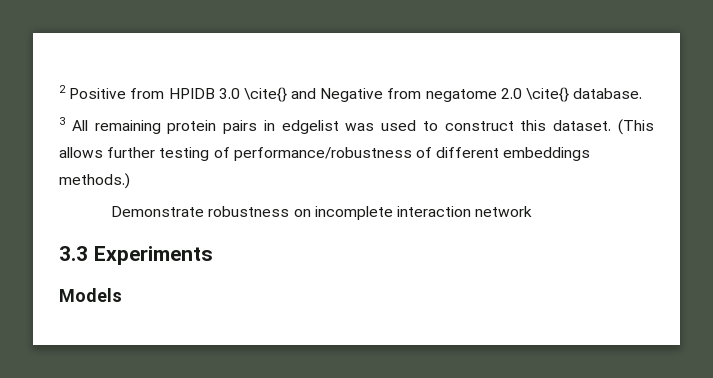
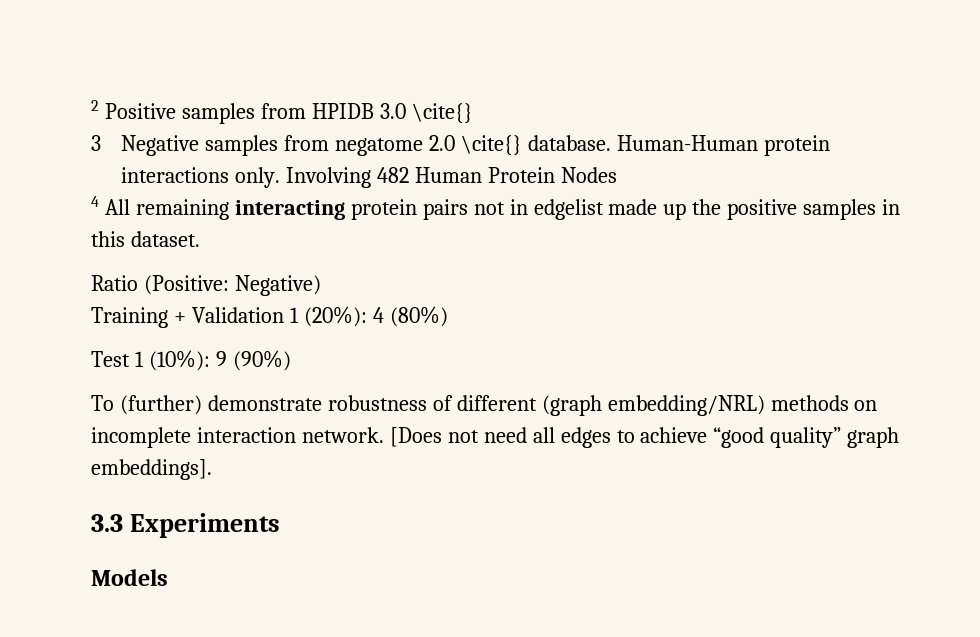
- 2 Positive from HPIDB 3.0 \cite{} and Negative from negatome 2.0 \cite{} database.
- 3 All remaining protein pairs in edgelist was used to construct this dataset. (This allows further testing of performance/robustness of different embeddings methods.)
- Demonstrate robustness on incomplete interaction network
+ 2 Positive samples from HPIDB 3.0 \cite{}
+ 3 Negative samples from negatome 2.0 \cite{} database. Human-Human protein interactions only. Involving 482 Human Protein Nodes
+ 4 All remaining interacting protein pairs not in edgelist made up the positive samples in this dataset.
+ Ratio (Positive: Negative)
+ Training + Validation 1 (20%): 4 (80%)
+ Test 1 (10%): 9 (90%)
+ To (further) demonstrate robustness of different (graph embedding/NRL) methods on incomplete interaction network. [Does not need all edges to achieve “good quality” graph embeddings].

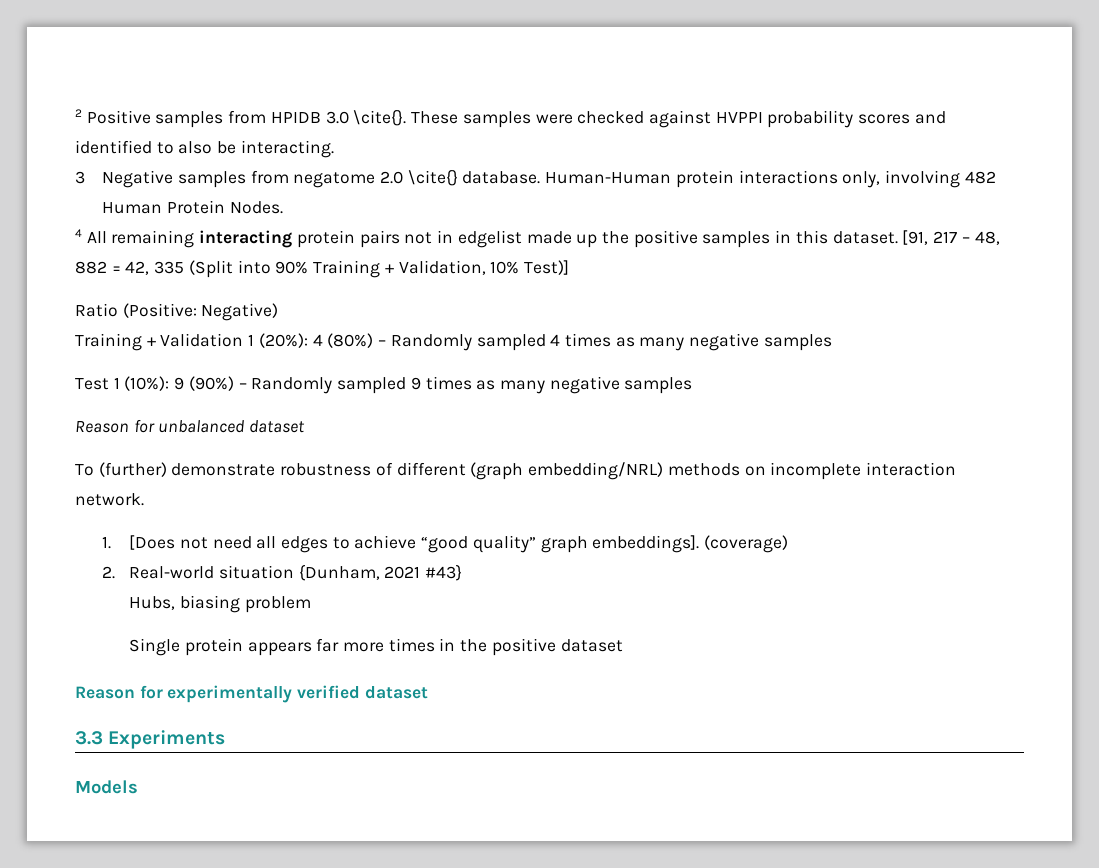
- 2 Positive samples from HPIDB 3.0 \cite{}
+ 2 Positive samples from HPIDB 3.0 \cite{}. These samples were checked against HVPPI probability scores and identified to also be interacting.
- Human-Human protein interactions only. Involving 482 Human Protein Nodes
+ Human-Human protein interactions only, involving 482 Human Protein Nodes.
+ [91, 217 – 48, 882 = 42, 335 (Split into 90% Training + Validation, 10% Test)]
- Training + Validation 1 (20%): 4 (80%)
+ Training + Validation 1 (20%): 4 (80%) – Randomly sampled 4 times as many negative samples
- Test 1 (10%): 9 (90%)
+ Test 1 (10%): 9 (90%) – Randomly sampled 9 times as many negative samples
+ Reason for unbalanced dataset
- To (further) demonstrate robustness of different (graph embedding/NRL) methods on incomplete interaction network. [Does not need all edges to achieve “good quality” graph embeddings].
+ To (further) demonstrate robustness of different (graph embedding/NRL) methods on incomplete interaction network.
+ 1. [Does not need all edges to achieve “good quality” graph embeddings]. (coverage)
+ 2. Real-world situation {Dunham, 2021 #43}
+ Hubs, biasing problem
+ Single protein appears far more times in the positive dataset
+ Reason for experimentally verified dataset

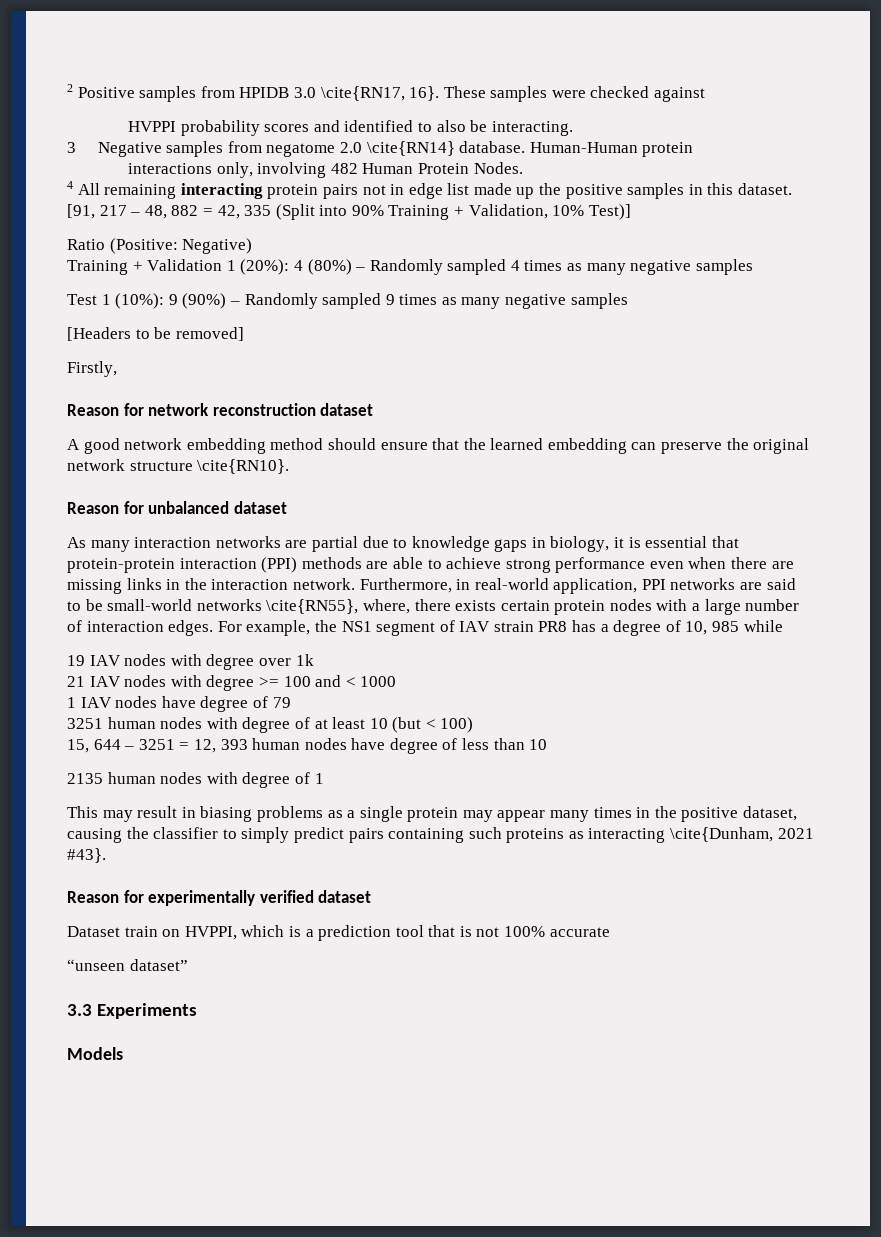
- 2 Positive samples from HPIDB 3.0 \cite{}.
+ 2 Positive samples from HPIDB 3.0 \cite{RN17, 16}.
- These samples were checked against HVPPI probability scores and identified to also be interacting.
+ These samples were checked against
+ HVPPI probability scores and identified to also be interacting.
- 3 Negative samples from negatome 2.0 \cite{} database.
+ 3 Negative samples from negatome 2.0 \cite{RN14} database.
- Human-Human protein interactions only, involving 482 Human Protein Nodes.
+ Human-Human protein
+ interactions only, involving 482 Human Protein Nodes.
- 4 All remaining interacting protein pairs not in edgelist made up the positive samples in this dataset.
+ 4 All remaining interacting protein pairs not in edge list made up the positive samples in this dataset.
+ [Headers to be removed]
+ Firstly,
+ Reason for network reconstruction dataset
+ A good network embedding method should ensure that the learned embedding can preserve the original network structure \cite{RN10}.
  Reason for unbalanced dataset
- To (further) demonstrate robustness of different (graph embedding/NRL) methods on incomplete interaction network.
- 1. [Does not need all edges to achieve “good quality” graph embeddings]. (coverage)
- 2. Real-world situation {Dunham, 2021 #43}
- Hubs, biasing problem
- Single protein appears far more times in the positive dataset
+ As many interaction networks are partial due to knowledge gaps in biology, it is essential that protein-protein interaction (PPI) methods are able to achieve strong performance even when there are missing links in the interaction network. Furthermore, in real-world application, PPI networks are said to be small-world networks \cite{RN55}, where, there exists certain protein nodes with a large number of interaction edges. For example, the NS1 segment of IAV strain PR8 has a degree of 10, 985 while
+ 19 IAV nodes with degree over 1k
+ 21 IAV nodes with degree >= 100 and < 1000
+ 1 IAV nodes have degree of 79
+ 3251 human nodes with degree of at least 10 (but < 100)
+ 15, 644 – 3251 = 12, 393 human nodes have degree of less than 10
+ 2135 human nodes with degree of 1
+ This may result in biasing problems as a single protein may appear many times in the positive dataset, causing the classifier to simply predict pairs containing such proteins as interacting \cite{Dunham, 2021 #43}.
+ Dataset train on HVPPI, which is a prediction tool that is not 100% accurate
+ “unseen dataset”

